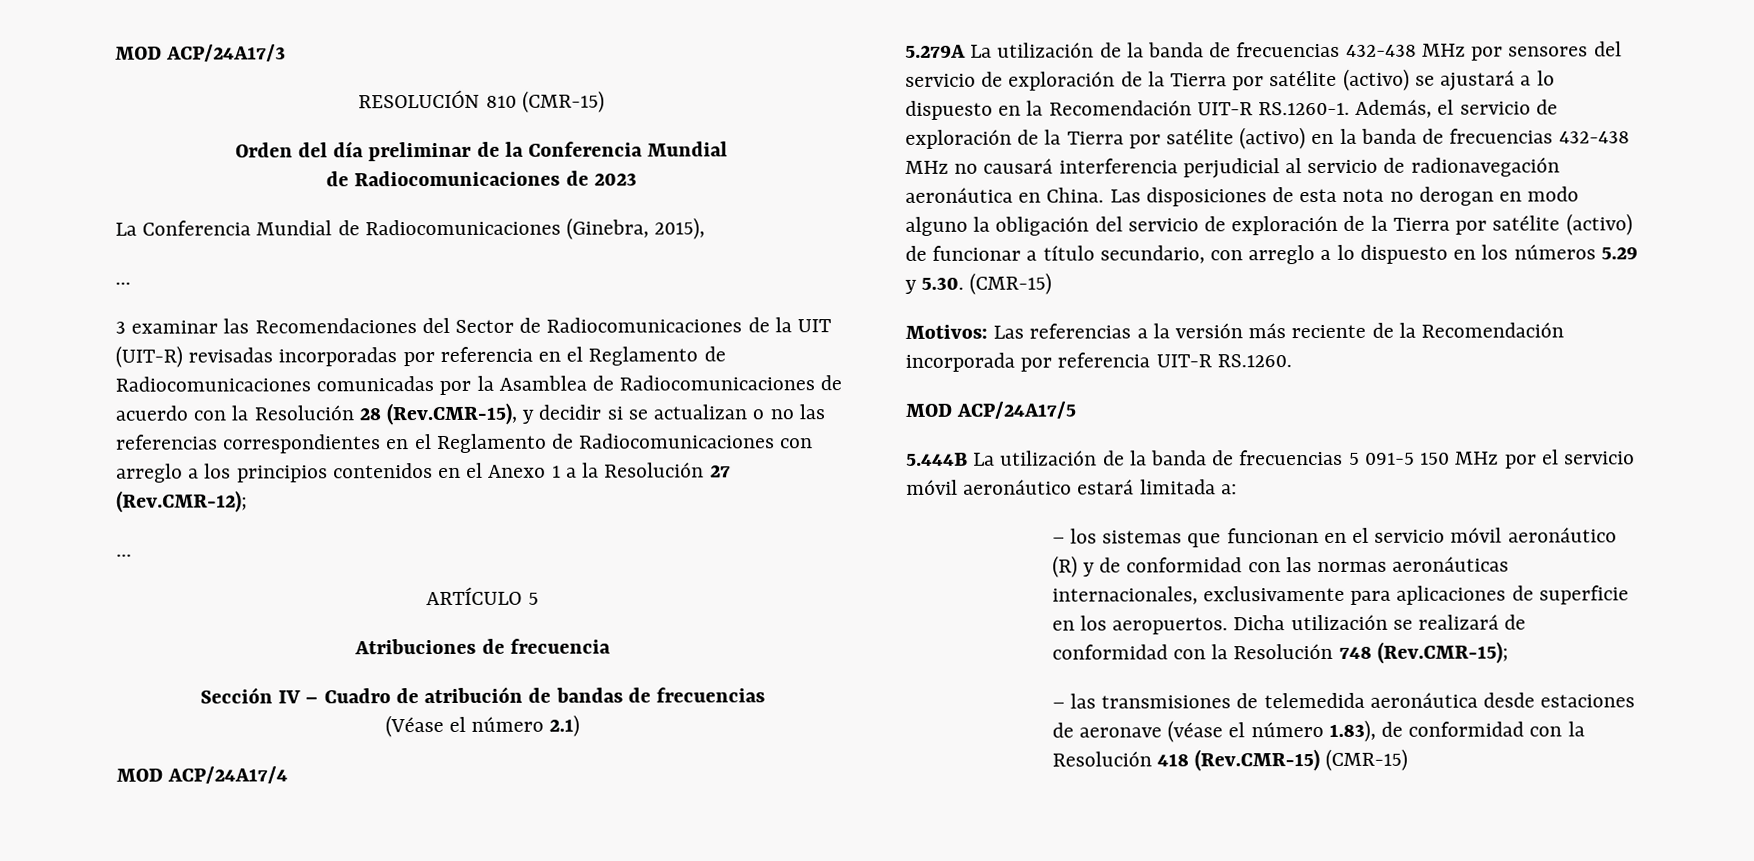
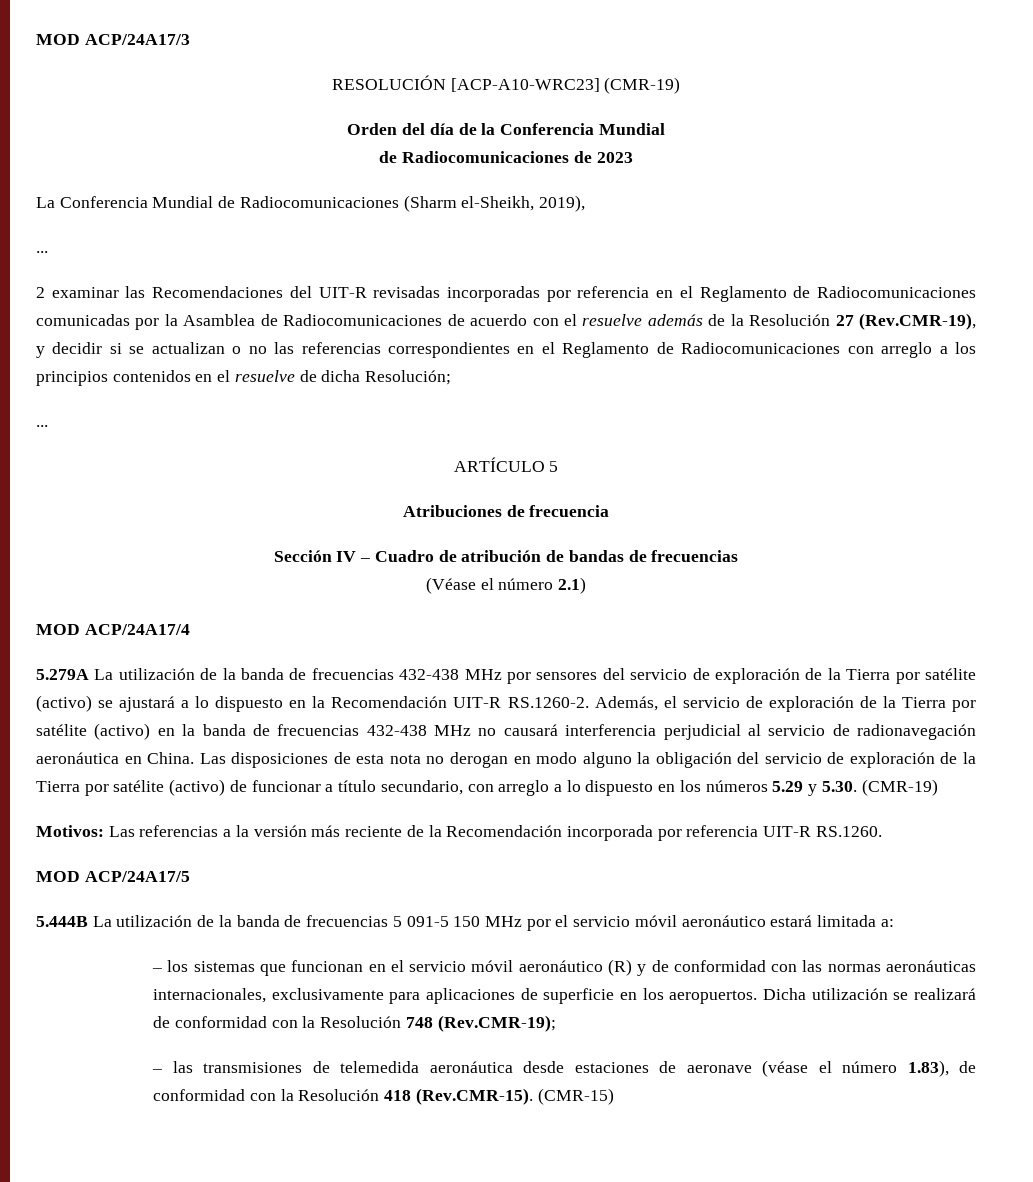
- RESOLUCIÓN 810 (CMR-15)
+ RESOLUCIÓN [ACP-A10-WRC23] (CMR-19)
- Orden del día preliminar de la Conferencia Mundial
+ Orden del día de la Conferencia Mundial
- La Conferencia Mundial de Radiocomunicaciones (Ginebra, 2015),
+ La Conferencia Mundial de Radiocomunicaciones (Sharm el-Sheikh, 2019),
  ...
- 3 examinar las Recomendaciones del Sector de Radiocomunicaciones de la UIT (UIT-R) revisadas incorporadas por referencia en el Reglamento de Radiocomunicaciones comunicadas por la Asamblea de Radiocomunicaciones de acuerdo con la Resolución 28 (Rev.CMR-15), y decidir si se actualizan o no las referencias correspondientes en el Reglamento de Radiocomunicaciones con arreglo a los principios contenidos en el Anexo 1 a la Resolución 27 (Rev.CMR-12);
+ 2 examinar las Recomendaciones del UIT-R revisadas incorporadas por referencia en el Reglamento de Radiocomunicaciones comunicadas por la Asamblea de Radiocomunicaciones de acuerdo con el resuelve además de la Resolución 27 (Rev.CMR-19), y decidir si se actualizan o no las referencias correspondientes en el Reglamento de Radiocomunicaciones con arreglo a los principios contenidos en el resuelve de dicha Resolución;
- 5.279A La utilización de la banda de frecuencias 432-438 MHz por sensores del servicio de exploración de la Tierra por satélite (activo) se ajustará a lo dispuesto en la Recomendación UIT-R RS.1260-1. Además, el servicio de exploración de la Tierra por satélite (activo) en la banda de frecuencias 432-438 MHz no causará interferencia perjudicial al servicio de radionavegación aeronáutica en China.
+ 5.279A La utilización de la banda de frecuencias 432-438 MHz por sensores del servicio de exploración de la Tierra por satélite (activo) se ajustará a lo dispuesto en la Recomendación UIT-R RS.1260-2. Además, el servicio de exploración de la Tierra por satélite (activo) en la banda de frecuencias 432-438 MHz no causará interferencia perjudicial al servicio de radionavegación aeronáutica en China.
- Las disposiciones de esta nota no derogan en modo alguno la obligación del servicio de exploración de la Tierra por satélite (activo) de funcionar a título secundario, con arreglo a lo dispuesto en los números 5.29 y 5.30. (CMR-15)
+ Las disposiciones de esta nota no derogan en modo alguno la obligación del servicio de exploración de la Tierra por satélite (activo) de funcionar a título secundario, con arreglo a lo dispuesto en los números 5.29 y 5.30. (CMR-19)
- Dicha utilización se realizará de conformidad con la Resolución 748 (Rev.CMR-15);
+ Dicha utilización se realizará de conformidad con la Resolución 748 (Rev.CMR-19);
- – las transmisiones de telemedida aeronáutica desde estaciones de aeronave (véase el número 1.83), de conformidad con la Resolución 418 (Rev.CMR-15) (CMR-15)
+ – las transmisiones de telemedida aeronáutica desde estaciones de aeronave (véase el número 1.83), de conformidad con la Resolución 418 (Rev.CMR-15). (CMR-15)

